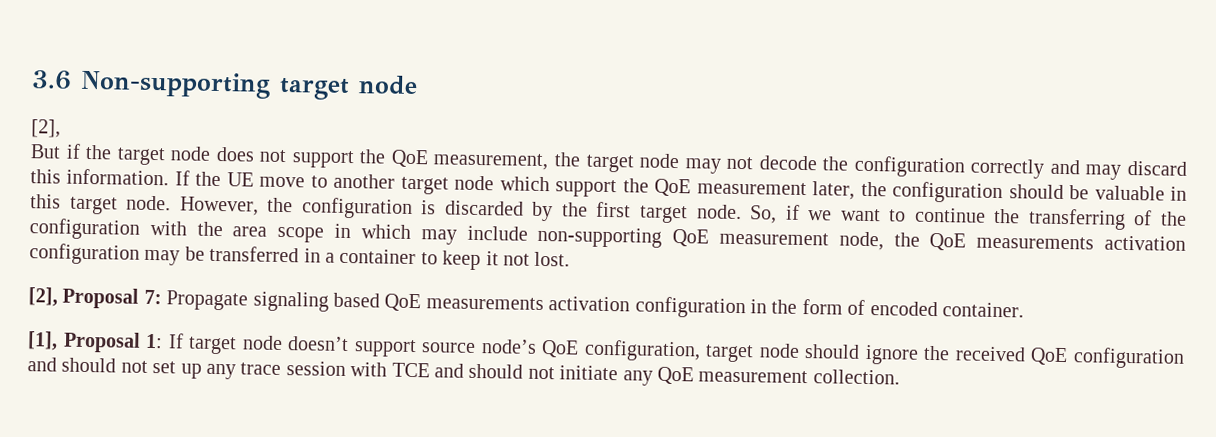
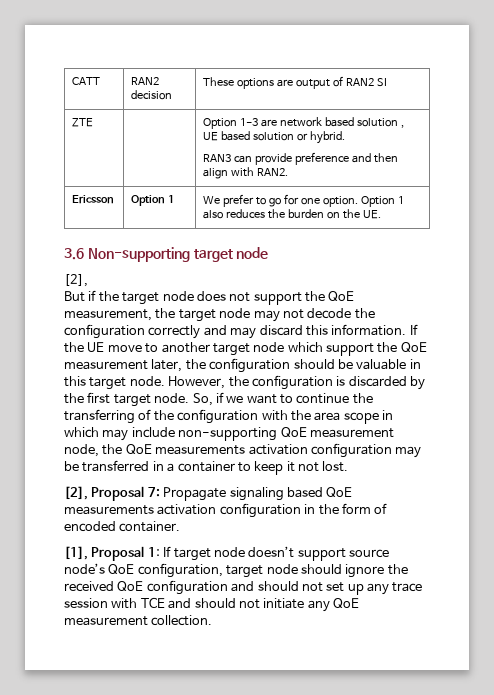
+ CATT | RAN2 decision | These options are output of RAN2 SI
+ ZTE | | Option 1-3 are network based solution , UE based solution or hybrid.
+ RAN3 can provide preference and then align with RAN2.
+ Ericsson | Option 1 | We prefer to go for one option. Option 1 also reduces the burden on the UE.

